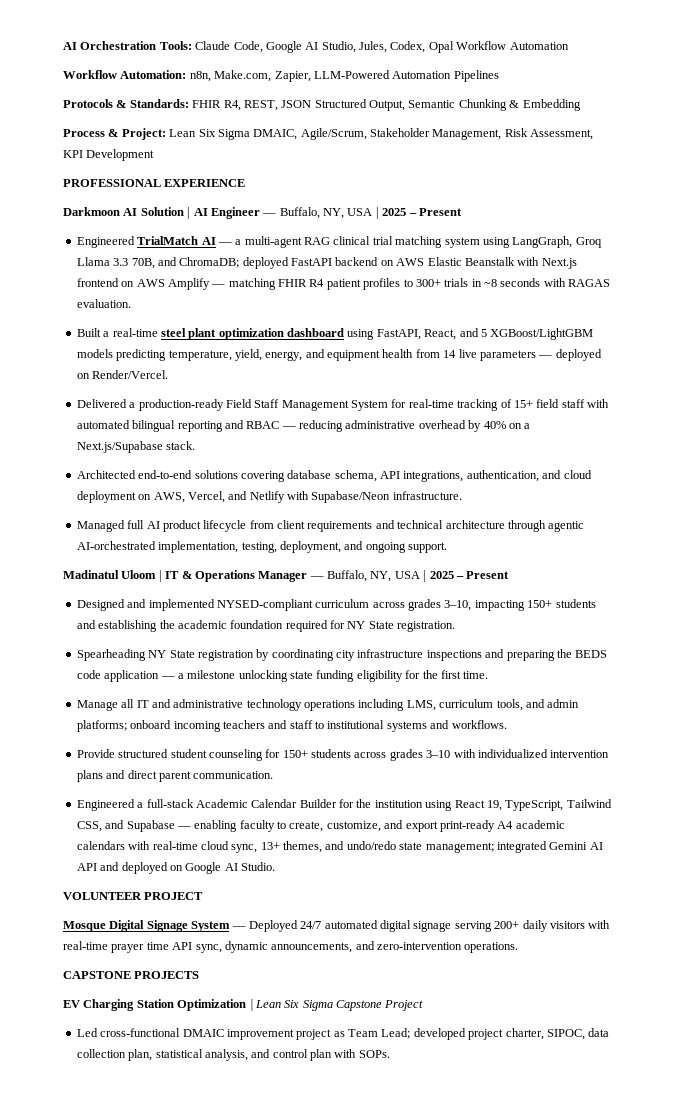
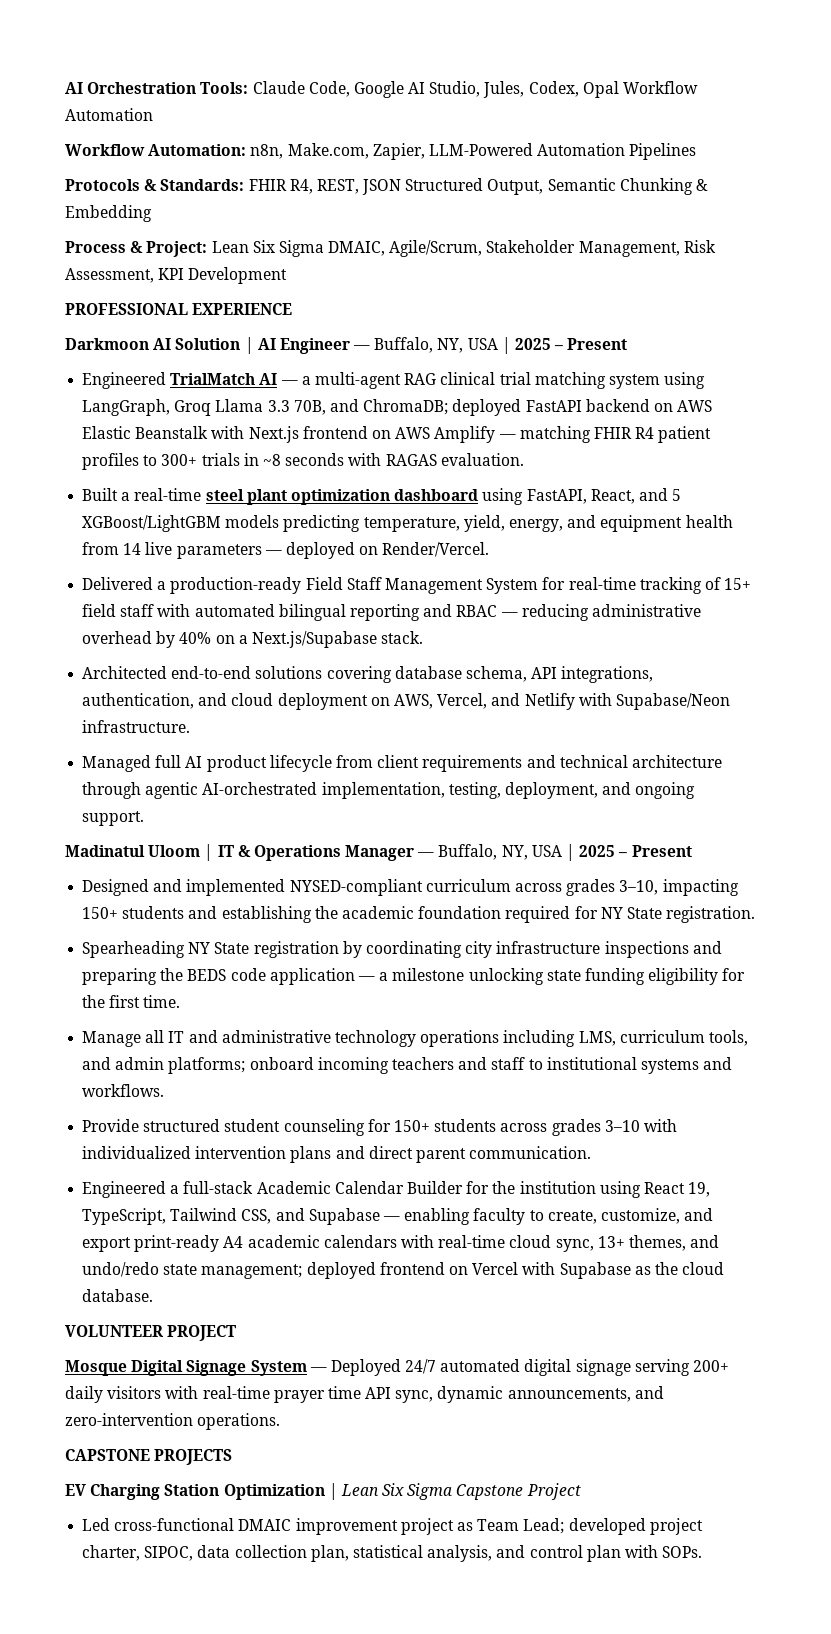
- Engineered a full-stack Academic Calendar Builder for the institution using React 19, TypeScript, Tailwind CSS, and Supabase — enabling faculty to create, customize, and export print-ready A4 academic calendars with real-time cloud sync, 13+ themes, and undo/redo state management; integrated Gemini AI API and deployed on Google AI Studio.
+ Engineered a full-stack Academic Calendar Builder for the institution using React 19, TypeScript, Tailwind CSS, and Supabase — enabling faculty to create, customize, and export print-ready A4 academic calendars with real-time cloud sync, 13+ themes, and undo/redo state management; deployed frontend on Vercel with Supabase as the cloud database.

